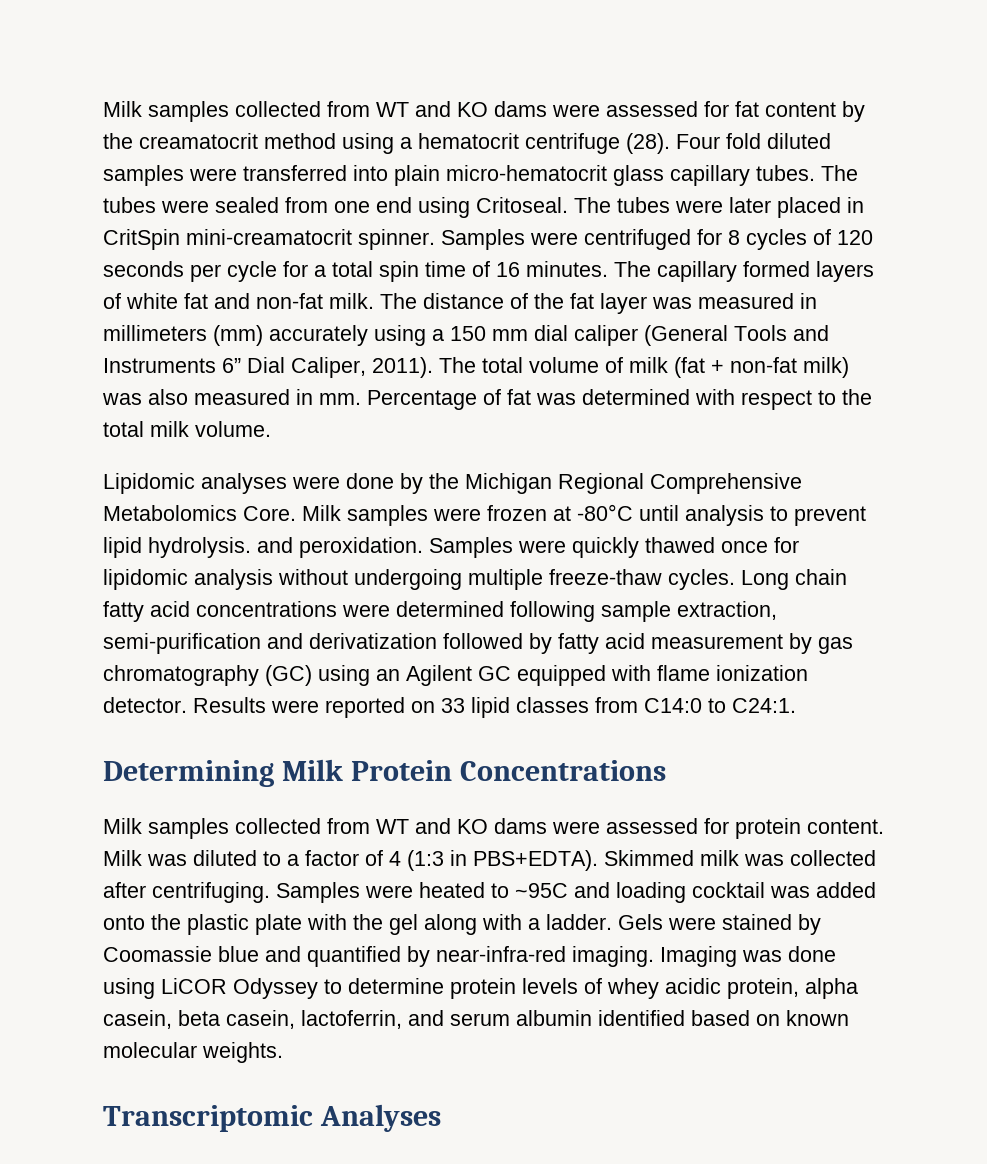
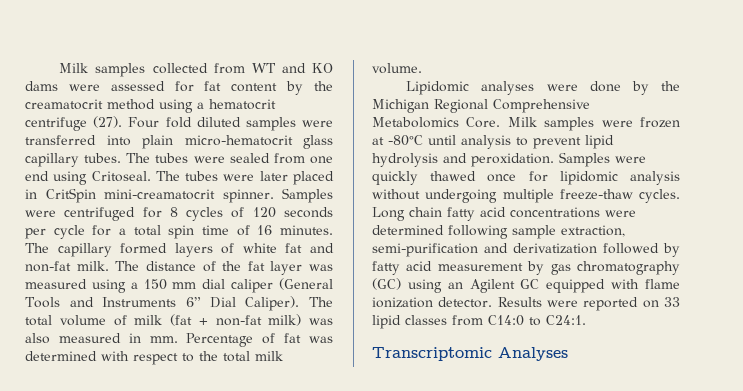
- Milk samples collected from WT and KO dams were assessed for fat content by the creamatocrit method using a hematocrit centrifuge (28).
+ Milk samples collected from WT and KO dams were assessed for fat content by the creamatocrit method using a hematocrit centrifuge (27).
- The distance of the fat layer was measured in millimeters (mm) accurately using a 150 mm dial caliper (General Tools and Instruments 6” Dial Caliper, 2011).
+ The distance of the fat layer was measured using a 150 mm dial caliper (General Tools and Instruments 6” Dial Caliper).
- Milk samples were frozen at -80°C until analysis to prevent lipid hydrolysis. and peroxidation.
+ Milk samples were frozen at -80°C until analysis to prevent lipid hydrolysis and peroxidation.
- Determining Milk Protein Concentrations
- Milk samples collected from WT and KO dams were assessed for protein content. Milk was diluted to a factor of 4 (1:3 in PBS+EDTA). Skimmed milk was collected after centrifuging. Samples were heated to ~95C and loading cocktail was added onto the plastic plate with the gel along with a ladder. Gels were stained by Coomassie blue and quantified by near-infra-red imaging. Imaging was done using LiCOR Odyssey to determine protein levels of whey acidic protein, alpha casein, beta casein, lactoferrin, and serum albumin identified based on known molecular weights.

